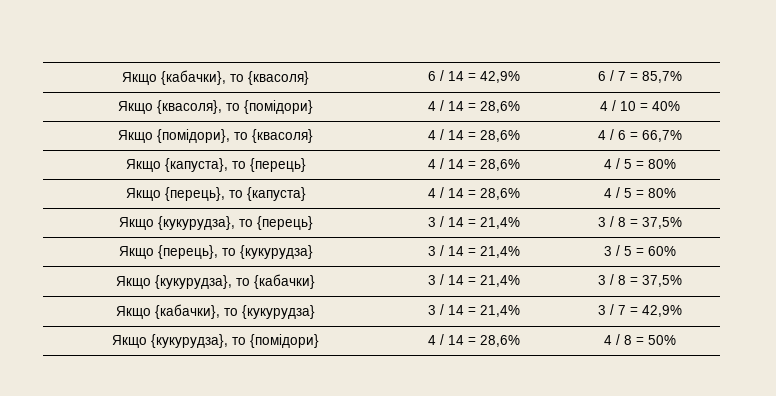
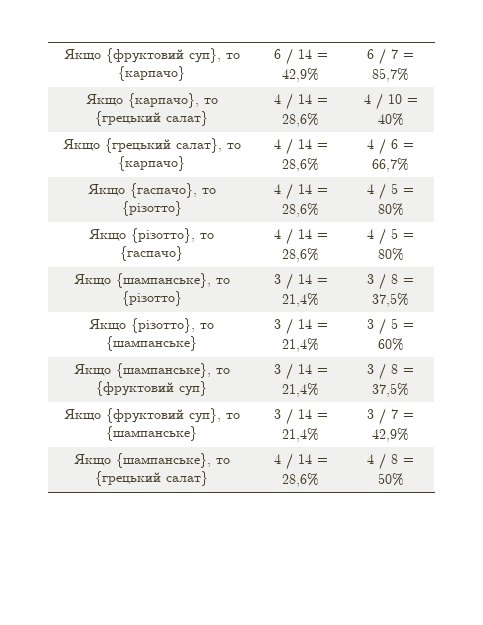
- Якщо {кабачки}, то {квасоля} | 6 / 14 = 42,9% | 6 / 7 = 85,7%
+ Якщо {фруктовий суп}, то {карпачо} | 6 / 14 = 42,9% | 6 / 7 = 85,7%
- Якщо {квасоля}, то {помідори} | 4 / 14 = 28,6% | 4 / 10 = 40%
+ Якщо {карпачо}, то {грецький салат} | 4 / 14 = 28,6% | 4 / 10 = 40%
- Якщо {помідори}, то {квасоля} | 4 / 14 = 28,6% | 4 / 6 = 66,7%
+ Якщо {грецький салат}, то {карпачо} | 4 / 14 = 28,6% | 4 / 6 = 66,7%
- Якщо {капуста}, то {перець} | 4 / 14 = 28,6% | 4 / 5 = 80%
+ Якщо {гаспачо}, то {різотто} | 4 / 14 = 28,6% | 4 / 5 = 80%
- Якщо {перець}, то {капуста} | 4 / 14 = 28,6% | 4 / 5 = 80%
+ Якщо {різотто}, то {гаспачо} | 4 / 14 = 28,6% | 4 / 5 = 80%
- Якщо {кукурудза}, то {перець} | 3 / 14 = 21,4% | 3 / 8 = 37,5%
+ Якщо {шампанське}, то {різотто} | 3 / 14 = 21,4% | 3 / 8 = 37,5%
- Якщо {перець}, то {кукурудза} | 3 / 14 = 21,4% | 3 / 5 = 60%
+ Якщо {різотто}, то {шампанське} | 3 / 14 = 21,4% | 3 / 5 = 60%
- Якщо {кукурудза}, то {кабачки} | 3 / 14 = 21,4% | 3 / 8 = 37,5%
+ Якщо {шампанське}, то {фруктовий суп} | 3 / 14 = 21,4% | 3 / 8 = 37,5%
- Якщо {кабачки}, то {кукурудза} | 3 / 14 = 21,4% | 3 / 7 = 42,9%
+ Якщо {фруктовий суп}, то {шампанське} | 3 / 14 = 21,4% | 3 / 7 = 42,9%
- Якщо {кукурудза}, то {помідори} | 4 / 14 = 28,6% | 4 / 8 = 50%
+ Якщо {шампанське}, то {грецький салат} | 4 / 14 = 28,6% | 4 / 8 = 50%

